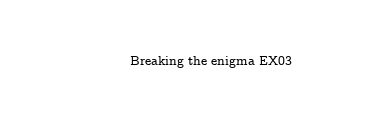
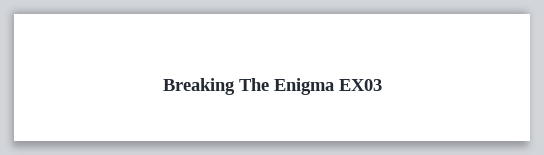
- Breaking the enigma EX03
+ Breaking The Enigma EX03

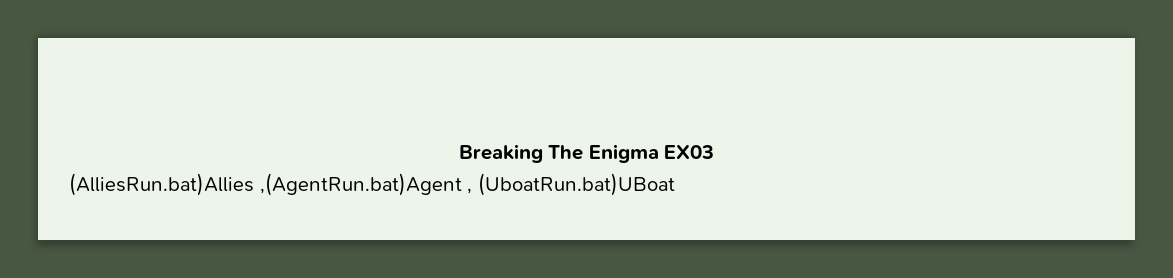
+ (AlliesRun.bat)Allies ,(AgentRun.bat)Agent , (UboatRun.bat)UBoat

